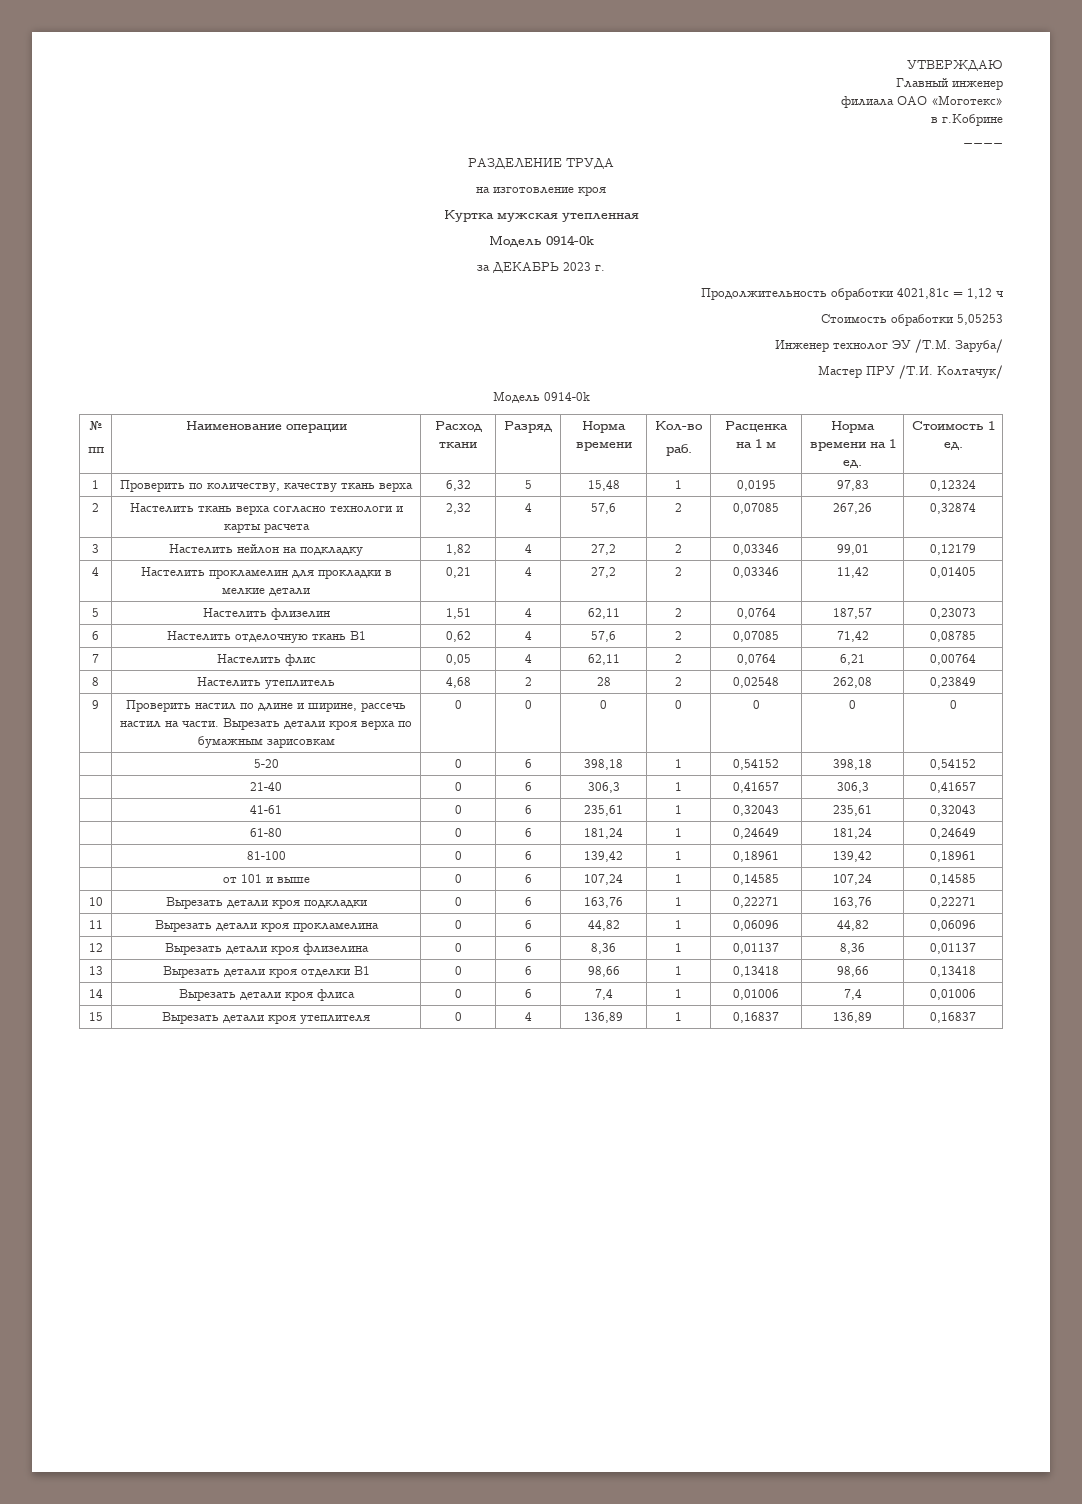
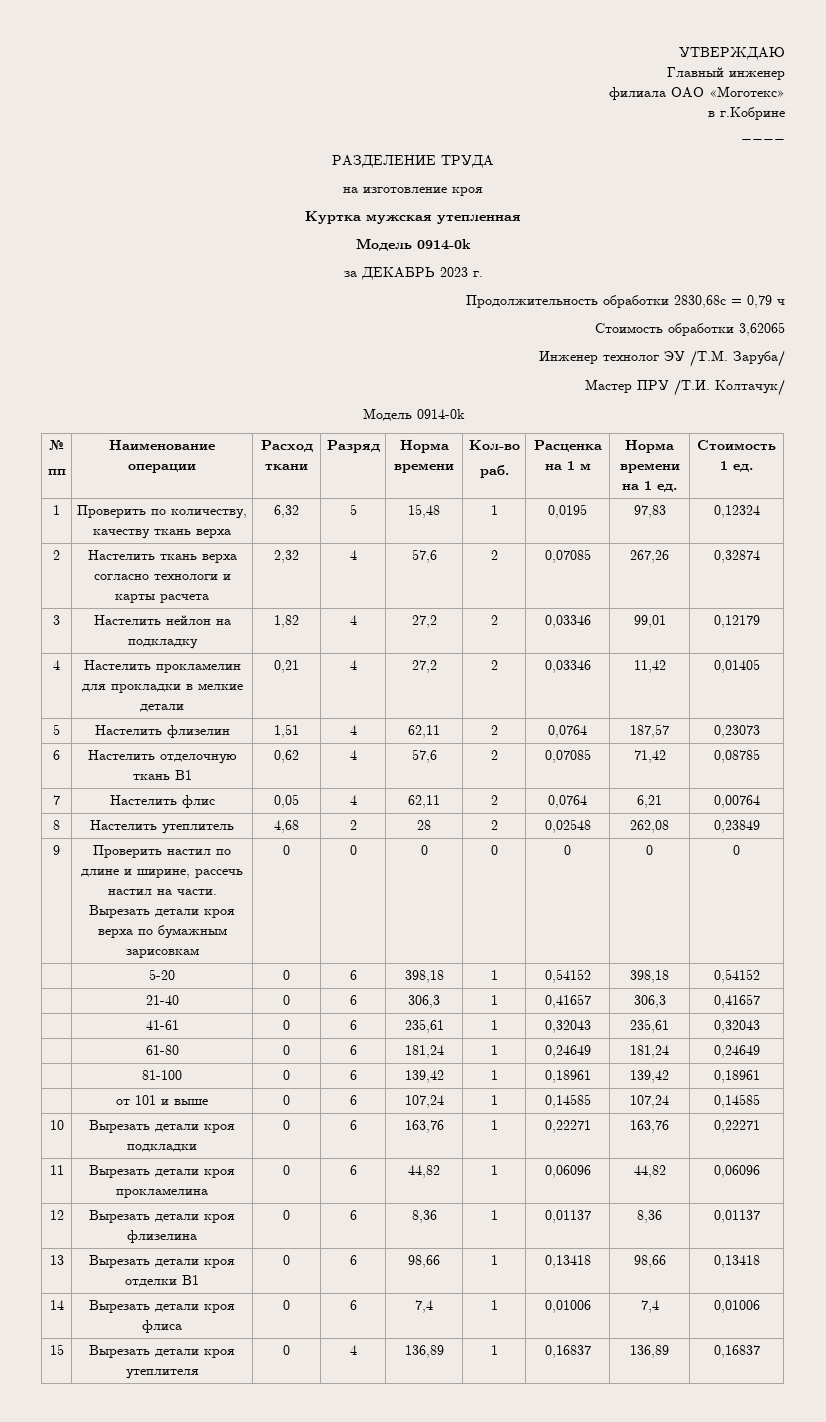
- Продолжительность обработки 4021,81с = 1,12 ч
+ Продолжительность обработки 2830,68с = 0,79 ч
- Стоимость обработки 5,05253
+ Стоимость обработки 3,62065

